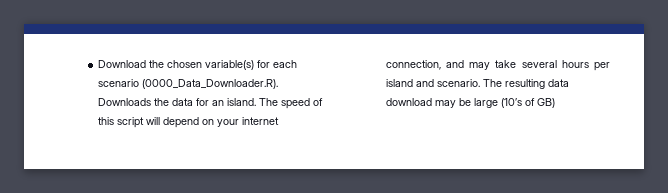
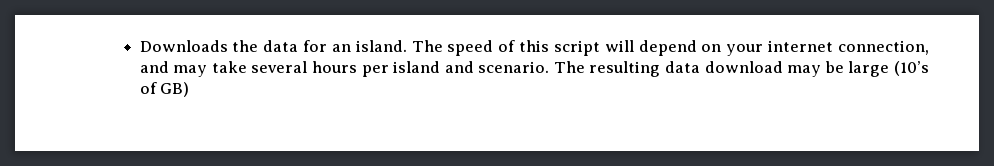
- Download the chosen variable(s) for each scenario (0000_Data_Downloader.R). Downloads the data for an island.
+ Downloads the data for an island.

